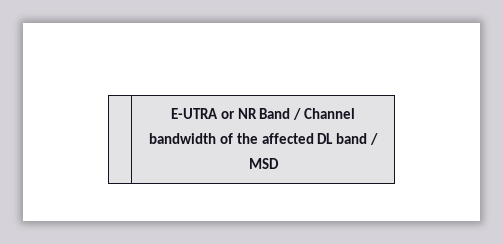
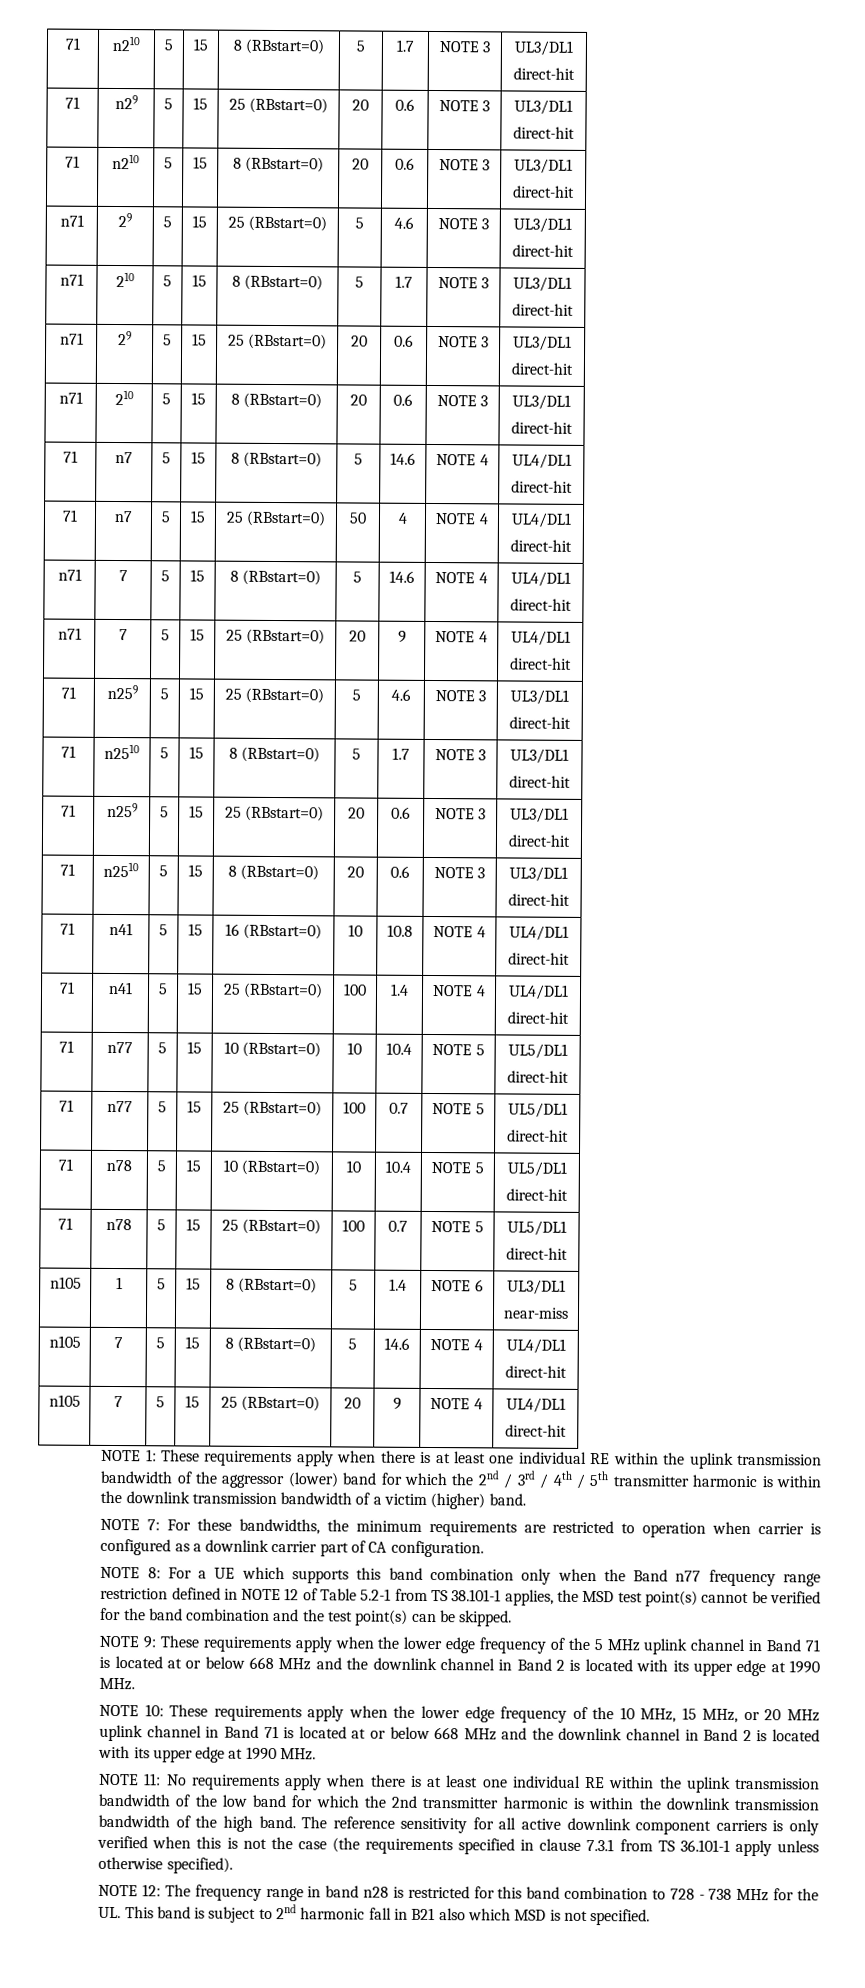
- | E-UTRA or NR Band / Channel bandwidth of the affected DL band / MSD
+ 71 | n210 | 5 | 15 | 8 (RBstart=0) | 5 | 1.7 | NOTE 3 | UL3/DL1
+ direct-hit
+ 71 | n29 | 5 | 15 | 25 (RBstart=0) | 20 | 0.6 | NOTE 3 | UL3/DL1
+ direct-hit
+ 71 | n210 | 5 | 15 | 8 (RBstart=0) | 20 | 0.6 | NOTE 3 | UL3/DL1
+ direct-hit
+ n71 | 29 | 5 | 15 | 25 (RBstart=0) | 5 | 4.6 | NOTE 3 | UL3/DL1
+ direct-hit
+ n71 | 210 | 5 | 15 | 8 (RBstart=0) | 5 | 1.7 | NOTE 3 | UL3/DL1
+ direct-hit
+ n71 | 29 | 5 | 15 | 25 (RBstart=0) | 20 | 0.6 | NOTE 3 | UL3/DL1
+ direct-hit
+ n71 | 210 | 5 | 15 | 8 (RBstart=0) | 20 | 0.6 | NOTE 3 | UL3/DL1
+ direct-hit
+ 71 | n7 | 5 | 15 | 8 (RBstart=0) | 5 | 14.6 | NOTE 4 | UL4/DL1
+ direct-hit
+ 71 | n7 | 5 | 15 | 25 (RBstart=0) | 50 | 4 | NOTE 4 | UL4/DL1
+ direct-hit
+ n71 | 7 | 5 | 15 | 8 (RBstart=0) | 5 | 14.6 | NOTE 4 | UL4/DL1
+ direct-hit
+ n71 | 7 | 5 | 15 | 25 (RBstart=0) | 20 | 9 | NOTE 4 | UL4/DL1
+ direct-hit
+ 71 | n259 | 5 | 15 | 25 (RBstart=0) | 5 | 4.6 | NOTE 3 | UL3/DL1
+ direct-hit
+ 71 | n2510 | 5 | 15 | 8 (RBstart=0) | 5 | 1.7 | NOTE 3 | UL3/DL1
+ direct-hit
+ 71 | n259 | 5 | 15 | 25 (RBstart=0) | 20 | 0.6 | NOTE 3 | UL3/DL1
+ direct-hit
+ 71 | n2510 | 5 | 15 | 8 (RBstart=0) | 20 | 0.6 | NOTE 3 | UL3/DL1
+ direct-hit
+ 71 | n41 | 5 | 15 | 16 (RBstart=0) | 10 | 10.8 | NOTE 4 | UL4/DL1
+ direct-hit
+ 71 | n41 | 5 | 15 | 25 (RBstart=0) | 100 | 1.4 | NOTE 4 | UL4/DL1
+ direct-hit
+ 71 | n77 | 5 | 15 | 10 (RBstart=0) | 10 | 10.4 | NOTE 5 | UL5/DL1
+ direct-hit
+ 71 | n77 | 5 | 15 | 25 (RBstart=0) | 100 | 0.7 | NOTE 5 | UL5/DL1
+ direct-hit
+ 71 | n78 | 5 | 15 | 10 (RBstart=0) | 10 | 10.4 | NOTE 5 | UL5/DL1
+ direct-hit
+ 71 | n78 | 5 | 15 | 25 (RBstart=0) | 100 | 0.7 | NOTE 5 | UL5/DL1
+ direct-hit
+ n105 | 1 | 5 | 15 | 8 (RBstart=0) | 5 | 1.4 | NOTE 6 | UL3/DL1
+ near-miss
+ n105 | 7 | 5 | 15 | 8 (RBstart=0) | 5 | 14.6 | NOTE 4 | UL4/DL1
+ direct-hit
+ n105 | 7 | 5 | 15 | 25 (RBstart=0) | 20 | 9 | NOTE 4 | UL4/DL1
+ direct-hit
+ NOTE 1: These requirements apply when there is at least one individual RE within the uplink transmission bandwidth of the aggressor (lower) band for which the 2nd / 3rd / 4th / 5th transmitter harmonic is within the downlink transmission bandwidth of a victim (higher) band.
+ NOTE 7: For these bandwidths, the minimum requirements are restricted to operation when carrier is configured as a downlink carrier part of CA configuration.
+ NOTE 8: For a UE which supports this band combination only when the Band n77 frequency range restriction defined in NOTE 12 of Table 5.2-1 from TS 38.101-1 applies, the MSD test point(s) cannot be verified for the band combination and the test point(s) can be skipped.
+ NOTE 9: These requirements apply when the lower edge frequency of the 5 MHz uplink channel in Band 71 is located at or below 668 MHz and the downlink channel in Band 2 is located with its upper edge at 1990 MHz.
+ NOTE 10: These requirements apply when the lower edge frequency of the 10 MHz, 15 MHz, or 20 MHz uplink channel in Band 71 is located at or below 668 MHz and the downlink channel in Band 2 is located with its upper edge at 1990 MHz.
+ NOTE 11: No requirements apply when there is at least one individual RE within the uplink transmission bandwidth of the low band for which the 2nd transmitter harmonic is within the downlink transmission bandwidth of the high band. The reference sensitivity for all active downlink component carriers is only verified when this is not the case (the requirements specified in clause 7.3.1 from TS 36.101-1 apply unless otherwise specified).
+ NOTE 12: The frequency range in band n28 is restricted for this band combination to 728 - 738 MHz for the UL. This band is subject to 2nd harmonic fall in B21 also which MSD is not specified.

